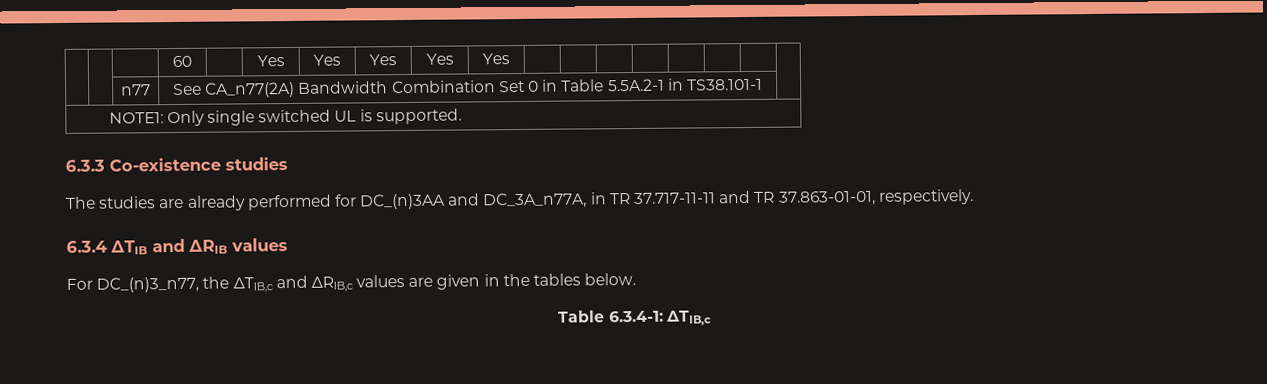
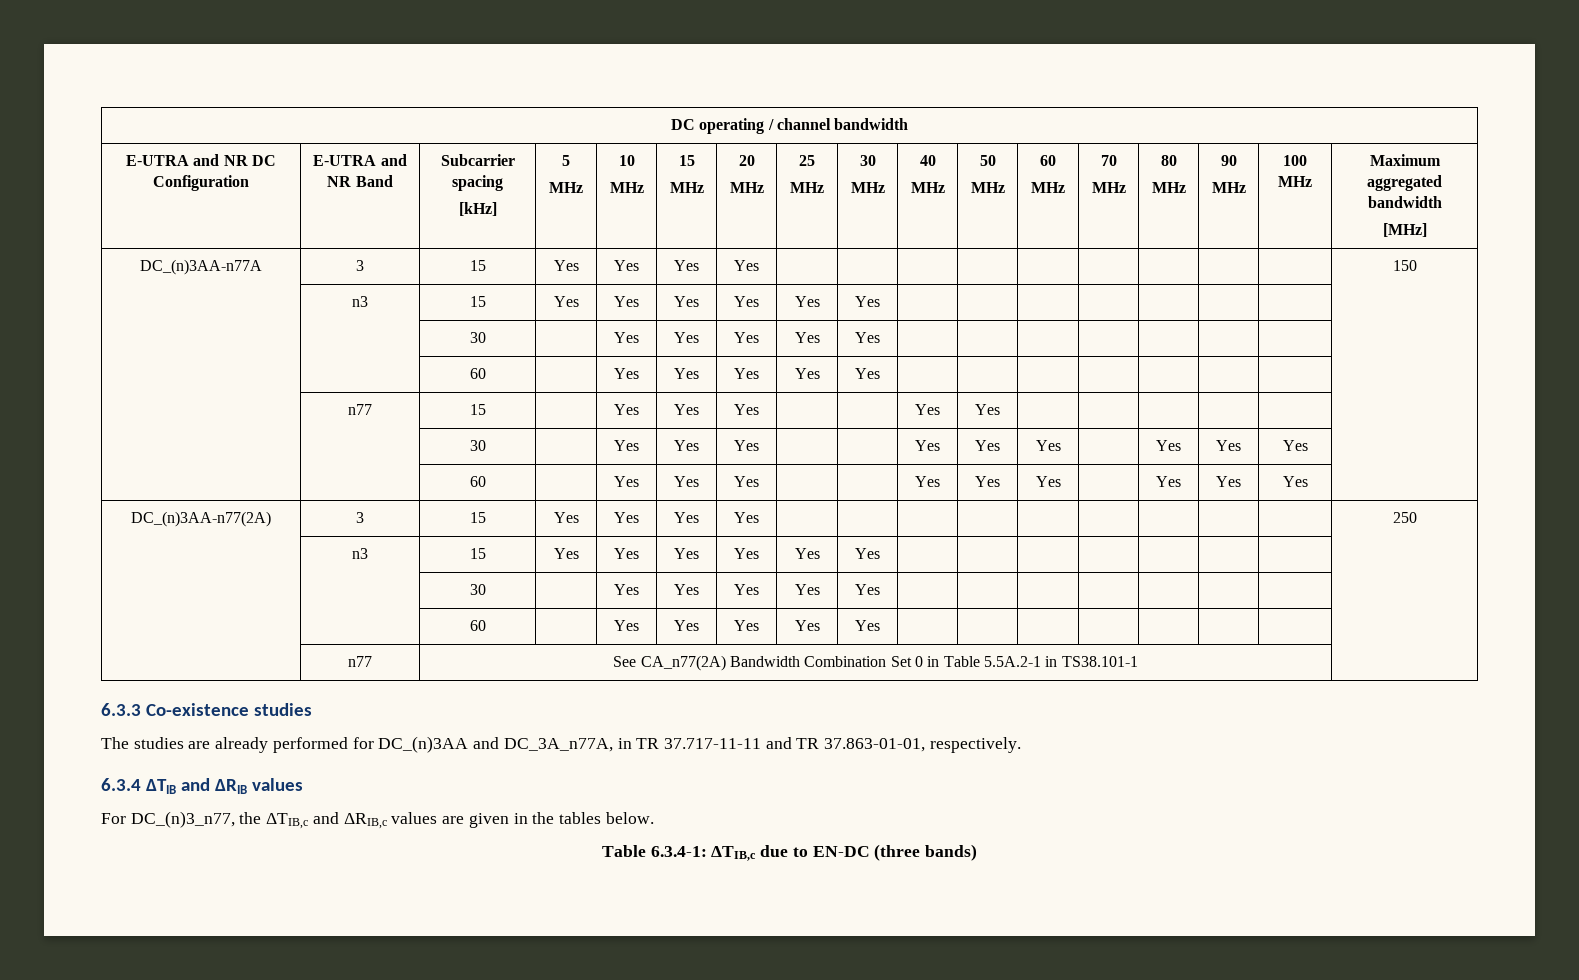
- | | | 60 | | Yes | Yes | Yes | Yes | Yes | | | | | | | |
- | | n77 | See CA_n77(2A) Bandwidth Combination Set 0 in Table 5.5A.2-1 in TS38.101-1 |
+ DC operating / channel bandwidth
+ E-UTRA and NR DC Configuration | E-UTRA and NR Band | Subcarrier spacing
+ [kHz] | 5
+ MHz | 10
+ MHz | 15
+ MHz | 20
+ MHz | 25
+ MHz | 30
+ MHz | 40
+ MHz | 50
+ MHz | 60
+ MHz | 70
+ MHz | 80
+ MHz | 90
+ MHz | 100 MHz | Maximum aggregated bandwidth
+ [MHz]
+ DC_(n)3AA-n77A | 3 | 15 | Yes | Yes | Yes | Yes | | | | | | | | | | 150
+ | n3 | 15 | Yes | Yes | Yes | Yes | Yes | Yes | | | | | | | |
+ | | 30 | | Yes | Yes | Yes | Yes | Yes | | | | | | | |
+ | | 60 | | Yes | Yes | Yes | Yes | Yes | | | | | | | |
+ | n77 | 15 | | Yes | Yes | Yes | | | Yes | Yes | | | | | |
+ | | 30 | | Yes | Yes | Yes | | | Yes | Yes | Yes | | Yes | Yes | Yes |
+ | | 60 | | Yes | Yes | Yes | | | Yes | Yes | Yes | | Yes | Yes | Yes |
+ DC_(n)3AA-n77(2A) | 3 | 15 | Yes | Yes | Yes | Yes | | | | | | | | | | 250
+ | n3 | 15 | Yes | Yes | Yes | Yes | Yes | Yes | | | | | | | |
+ | | 30 | | Yes | Yes | Yes | Yes | Yes | | | | | | | |
+ | | 60 | | Yes | Yes | Yes | Yes | Yes | | | | | | | |
+ | n77 | See CA_n77(2A) Bandwidth Combination Set 0 in Table 5.5A.2-1 in TS38.101-1 |
- NOTE1: Only single switched UL is supported.
- Table 6.3.4-1: ΔTIB,c
+ Table 6.3.4-1: ΔTIB,c due to EN-DC (three bands)

